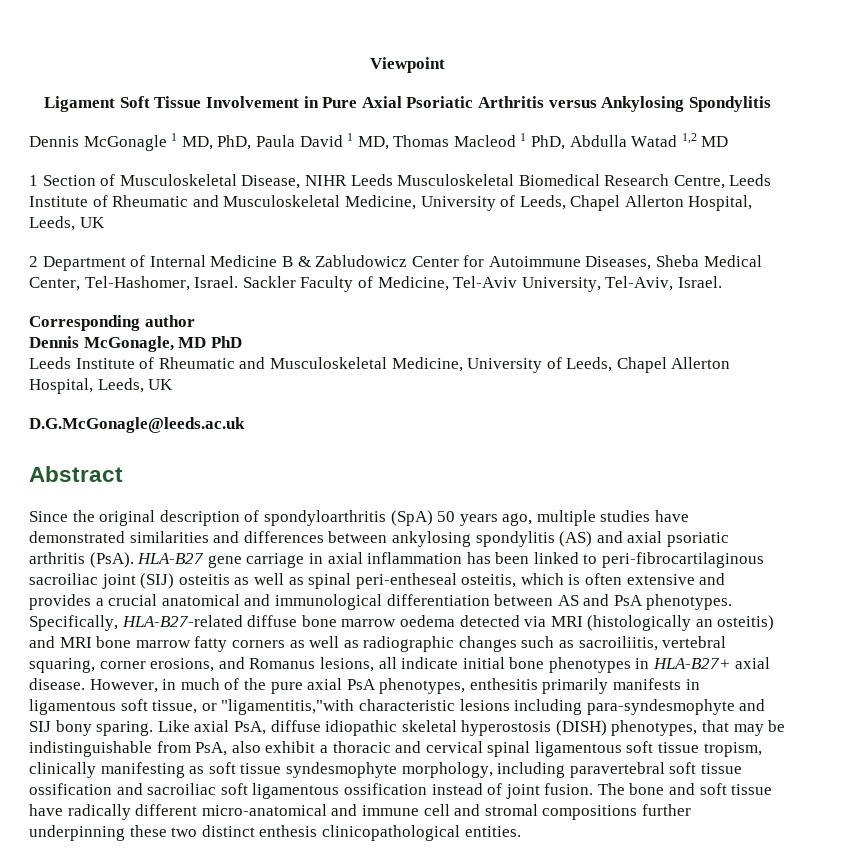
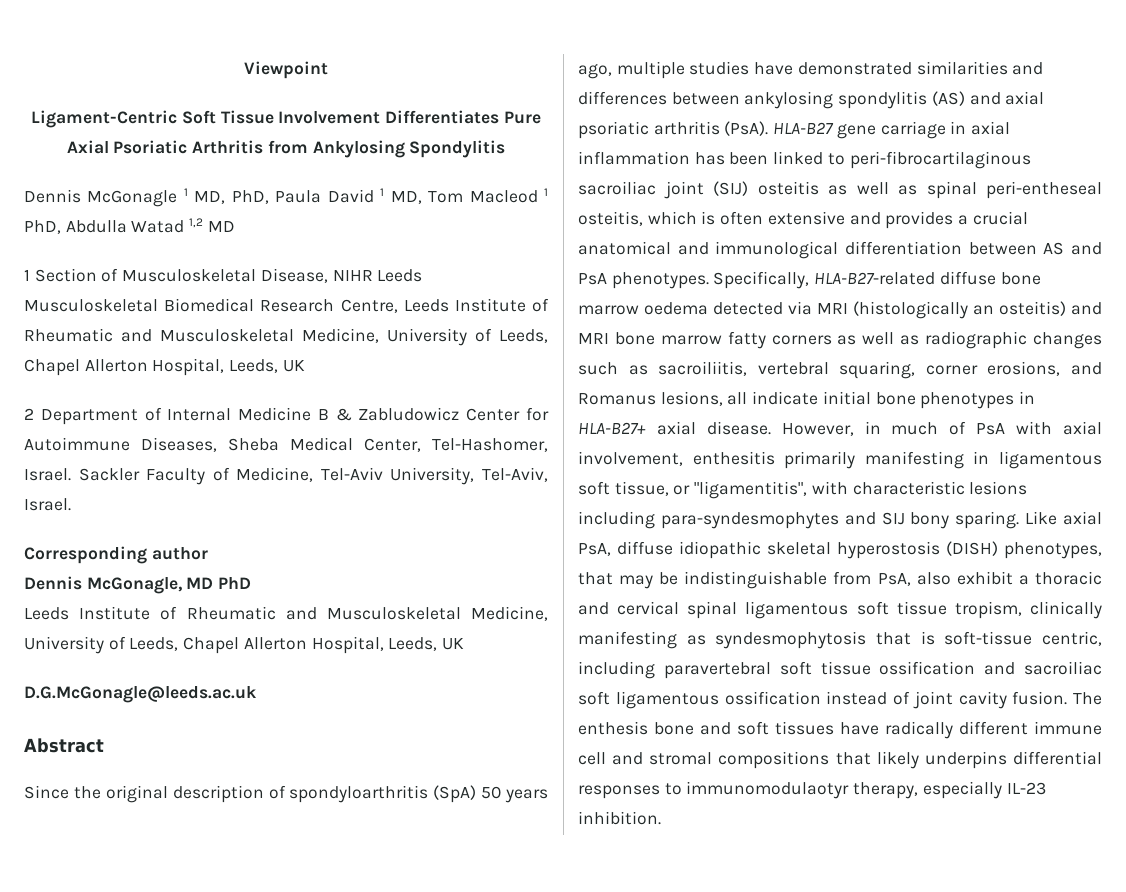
- Ligament Soft Tissue Involvement in Pure Axial Psoriatic Arthritis versus Ankylosing Spondylitis
+ Ligament-Centric Soft Tissue Involvement Differentiates Pure Axial Psoriatic Arthritis from Ankylosing Spondylitis
- Dennis McGonagle 1 MD, PhD, Paula David 1 MD, Thomas Macleod 1 PhD, Abdulla Watad 1,2 MD
+ Dennis McGonagle 1 MD, PhD, Paula David 1 MD, Tom Macleod 1 PhD, Abdulla Watad 1,2 MD
- However, in much of the pure axial PsA phenotypes, enthesitis primarily manifests in ligamentous soft tissue, or "ligamentitis,"with characteristic lesions including para-syndesmophyte and SIJ bony sparing.
+ However, in much of PsA with axial involvement, enthesitis primarily manifesting in ligamentous soft tissue, or "ligamentitis", with characteristic lesions including para-syndesmophytes and SIJ bony sparing.
- Like axial PsA, diffuse idiopathic skeletal hyperostosis (DISH) phenotypes, that may be indistinguishable from PsA, also exhibit a thoracic and cervical spinal ligamentous soft tissue tropism, clinically manifesting as soft tissue syndesmophyte morphology, including paravertebral soft tissue ossification and sacroiliac soft ligamentous ossification instead of joint fusion.
+ Like axial PsA, diffuse idiopathic skeletal hyperostosis (DISH) phenotypes, that may be indistinguishable from PsA, also exhibit a thoracic and cervical spinal ligamentous soft tissue tropism, clinically manifesting as syndesmophytosis that is soft-tissue centric, including paravertebral soft tissue ossification and sacroiliac soft ligamentous ossification instead of joint cavity fusion.
- The bone and soft tissue have radically different micro-anatomical and immune cell and stromal compositions further underpinning these two distinct enthesis clinicopathological entities.
+ The enthesis bone and soft tissues have radically different immune cell and stromal compositions that likely underpins differential responses to immunomodulaotyr therapy, especially IL-23 inhibition.

